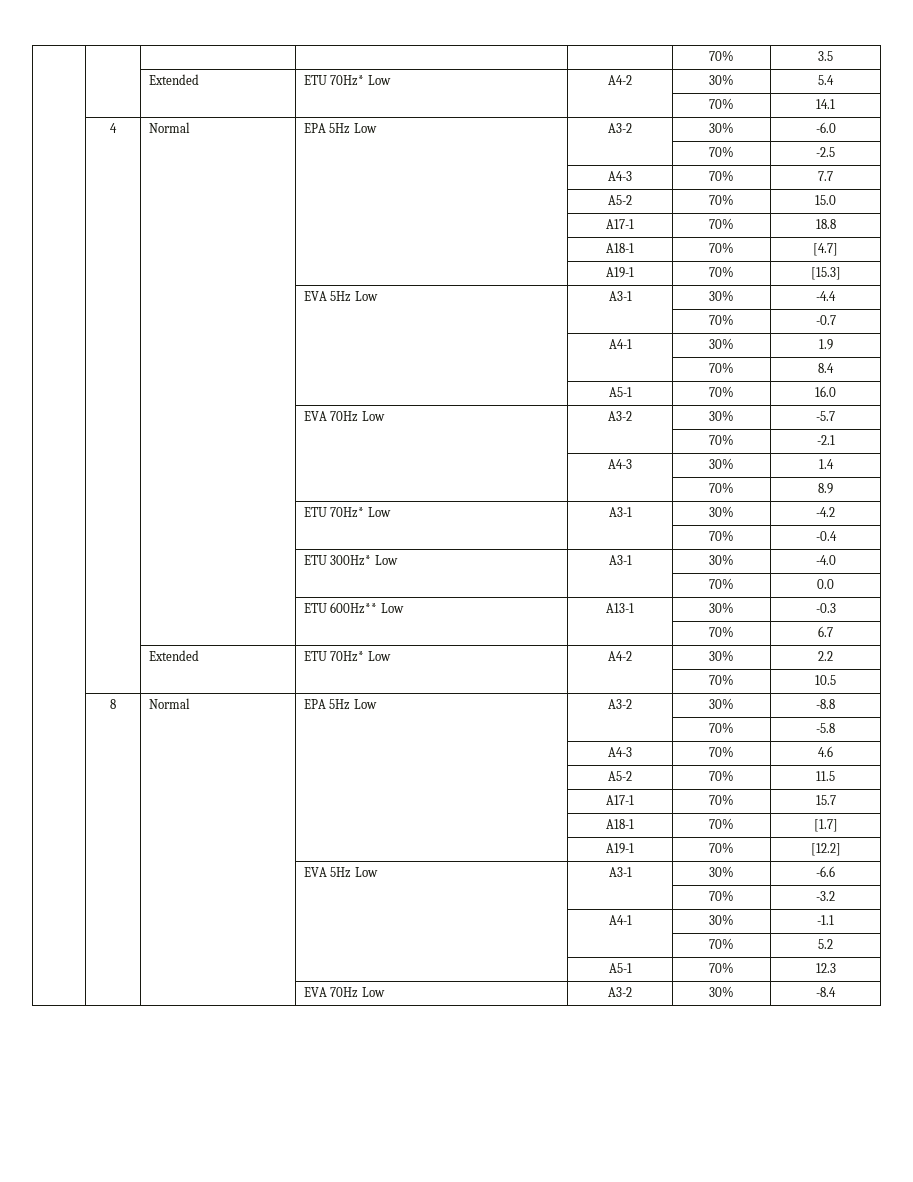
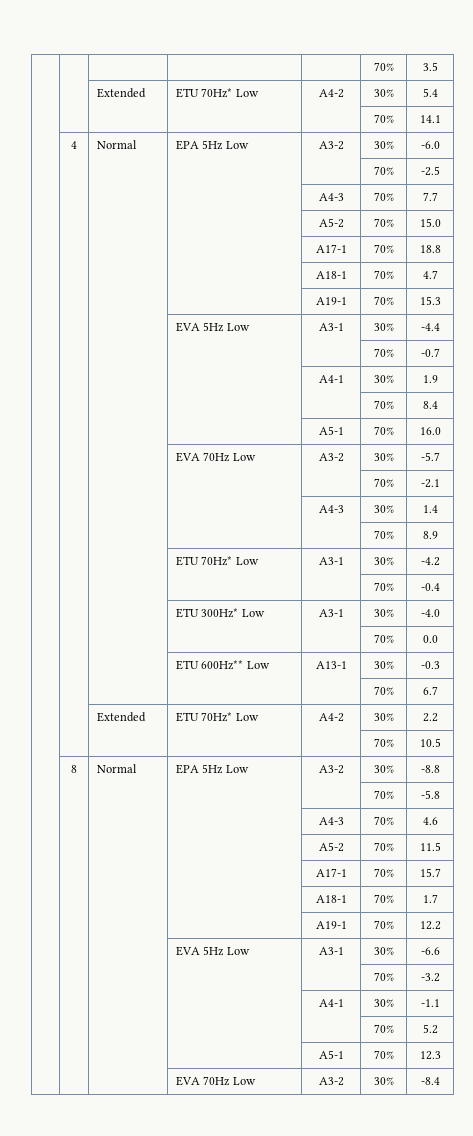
- | | | | A18-1 | 70% | [4.7]
- | | | | A19-1 | 70% | [15.3]
+ | | | | A18-1 | 70% | 4.7
+ | | | | A19-1 | 70% | 15.3
- | | | | A18-1 | 70% | [1.7]
- | | | | A19-1 | 70% | [12.2]
+ | | | | A18-1 | 70% | 1.7
+ | | | | A19-1 | 70% | 12.2

